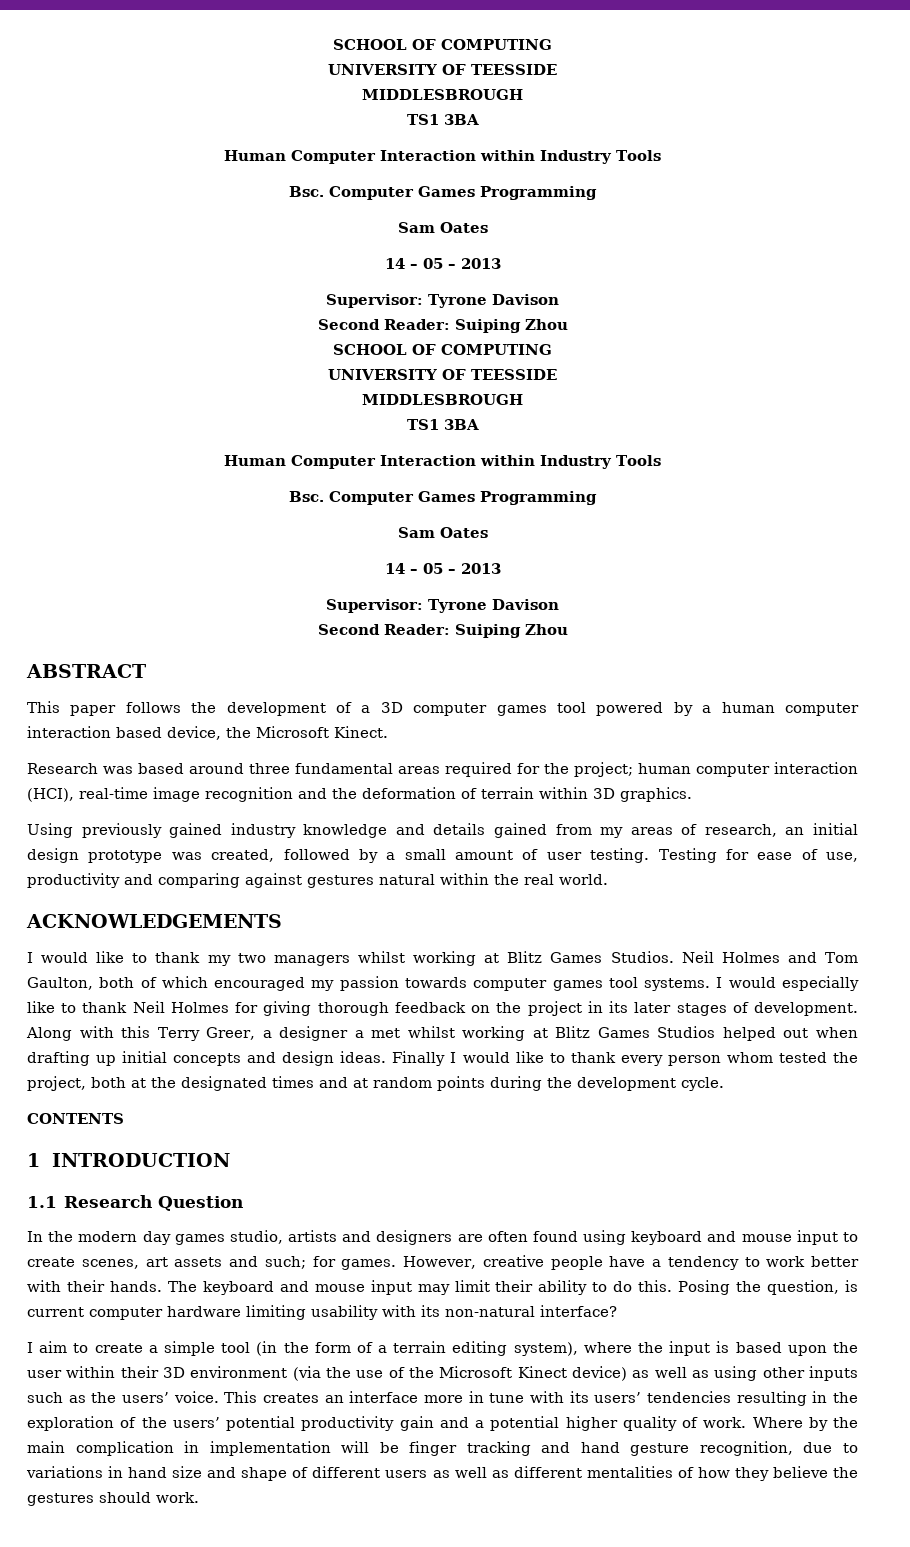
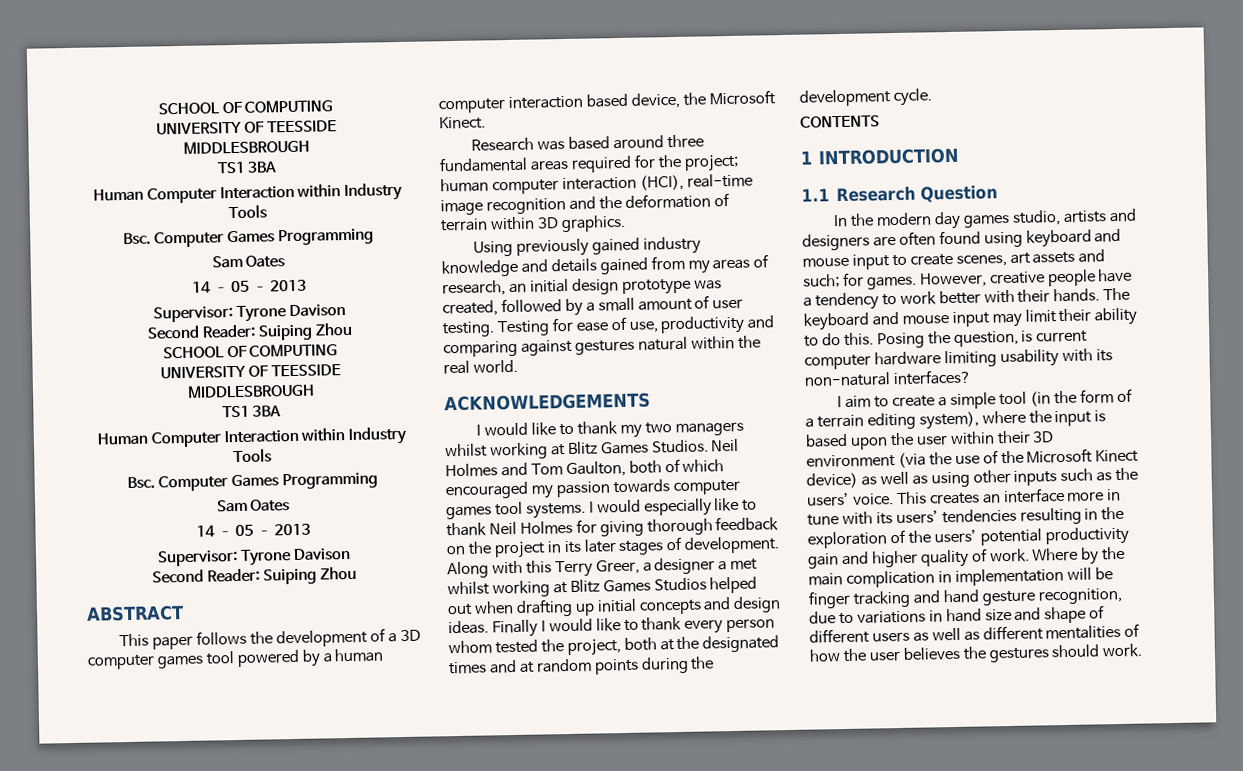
- Posing the question, is current computer hardware limiting usability with its non-natural interface?
+ Posing the question, is current computer hardware limiting usability with its non-natural interfaces?
- This creates an interface more in tune with its users’ tendencies resulting in the exploration of the users’ potential productivity gain and a potential higher quality of work.
+ This creates an interface more in tune with its users’ tendencies resulting in the exploration of the users’ potential productivity gain and higher quality of work.
- Where by the main complication in implementation will be finger tracking and hand gesture recognition, due to variations in hand size and shape of different users as well as different mentalities of how they believe the gestures should work.
+ Where by the main complication in implementation will be finger tracking and hand gesture recognition, due to variations in hand size and shape of different users as well as different mentalities of how the user believes the gestures should work.

